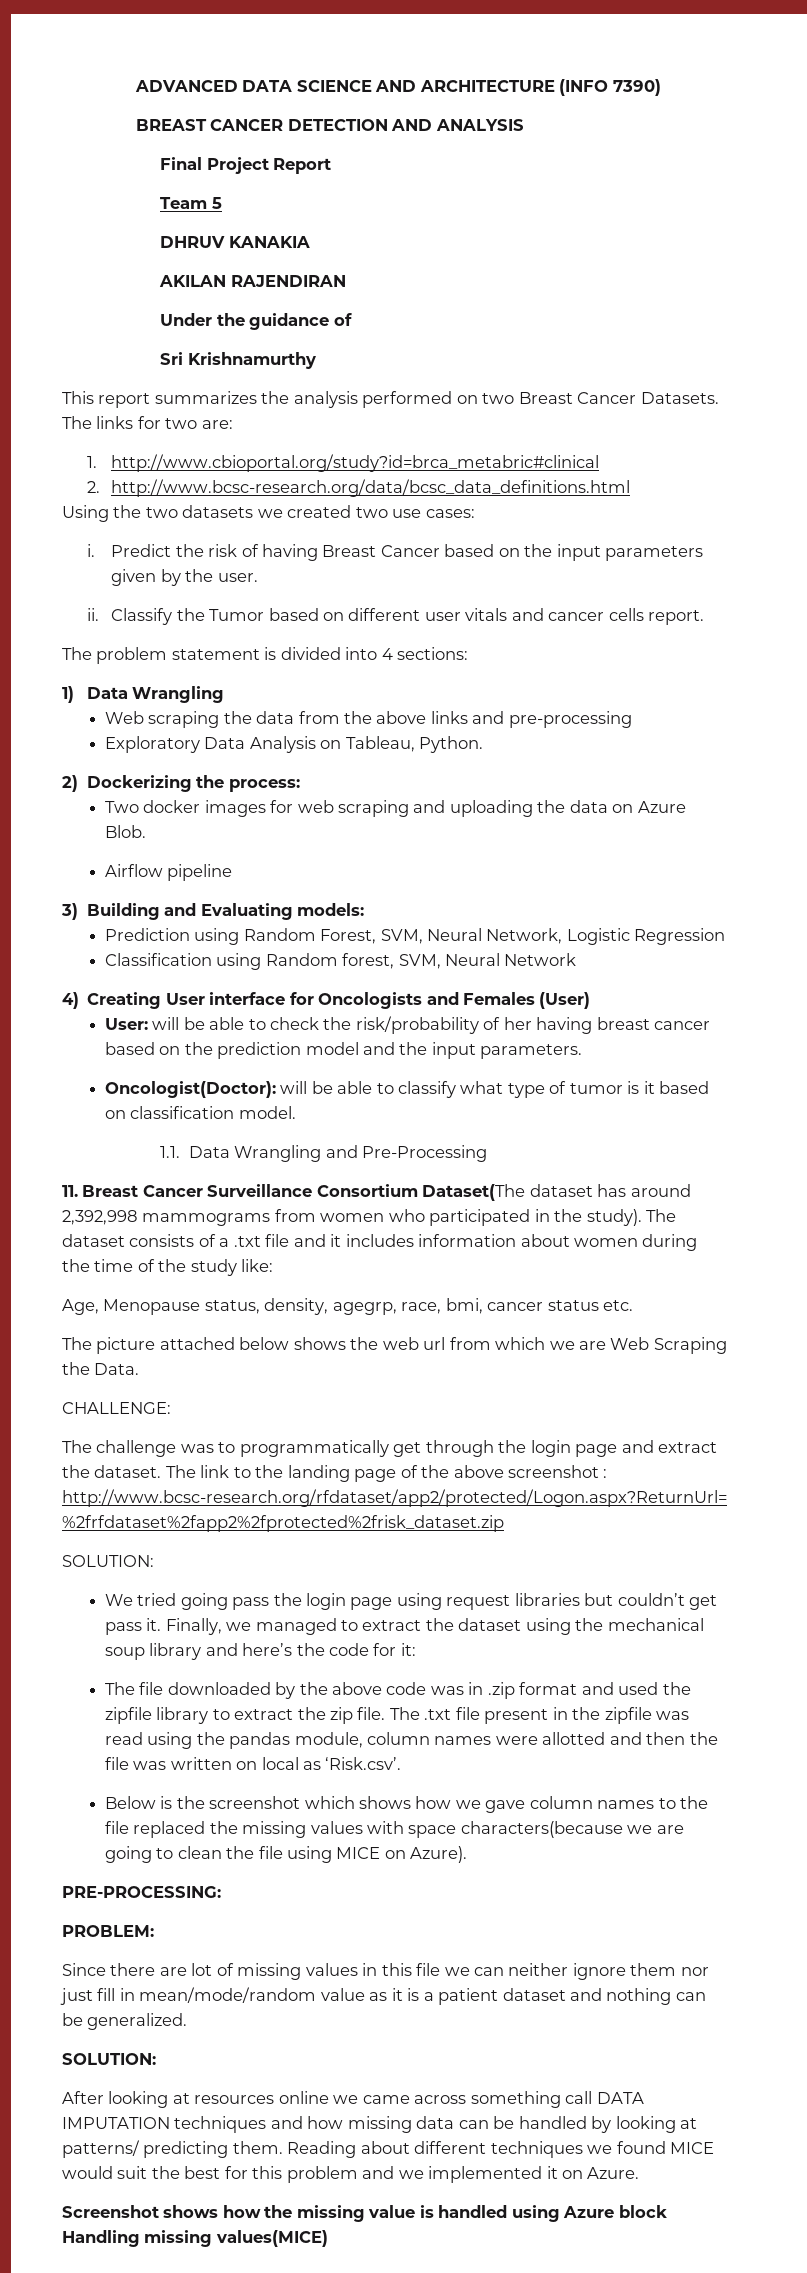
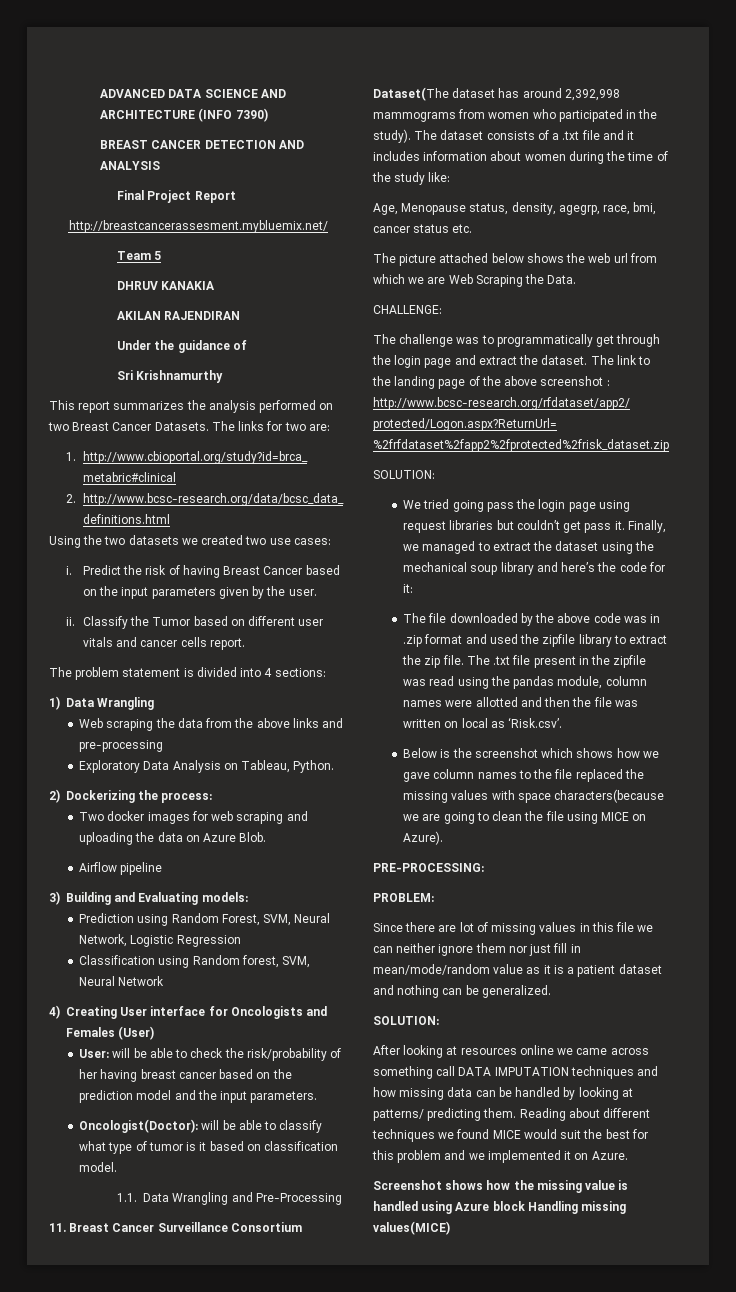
+ http://breastcancerassesment.mybluemix.net/

